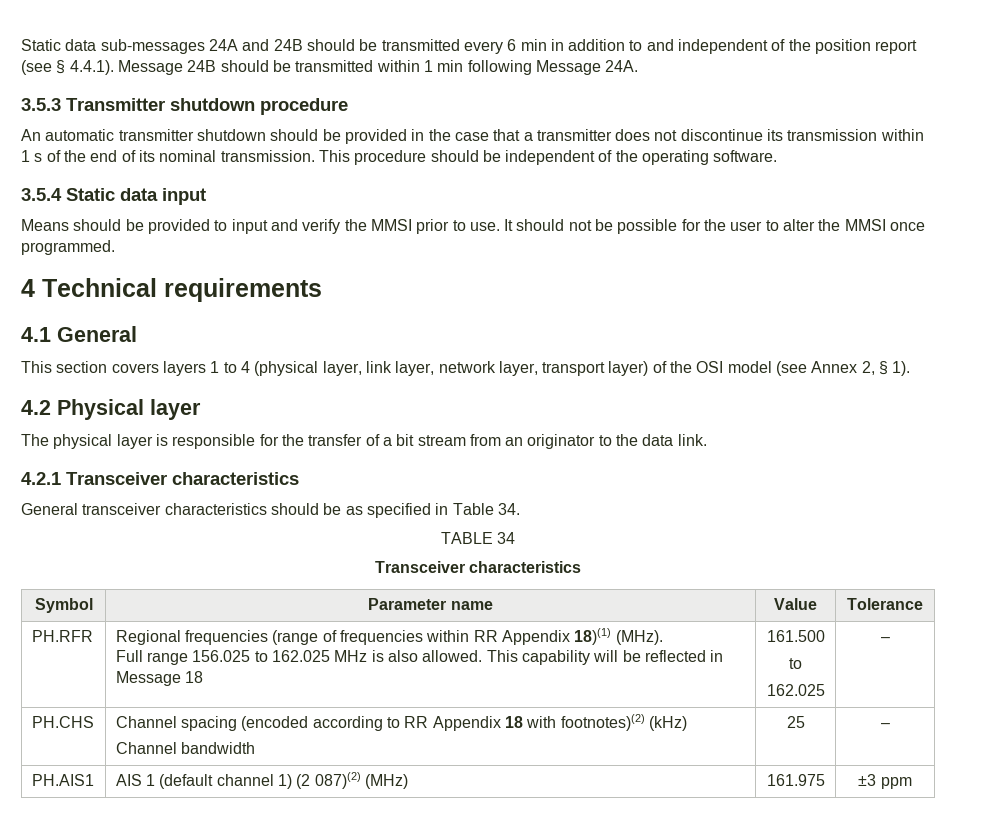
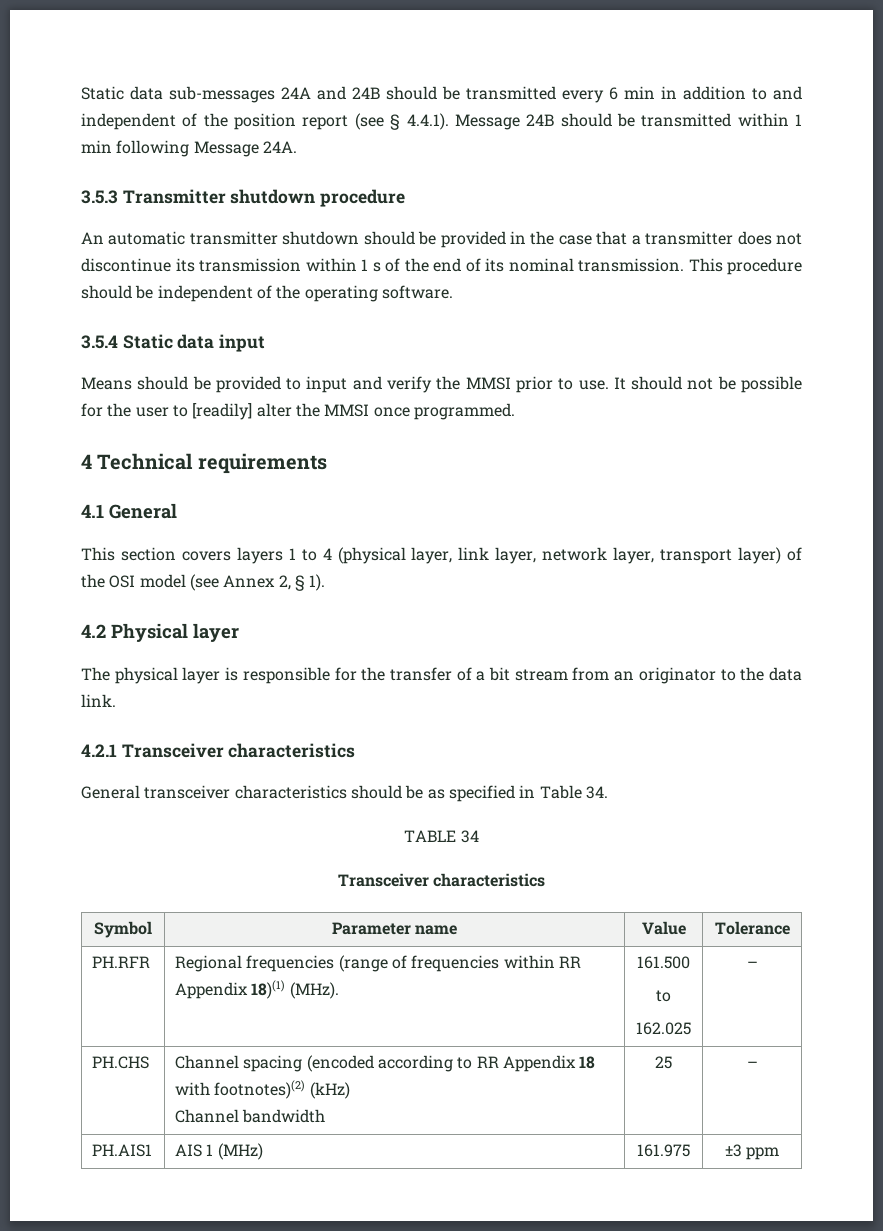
- It should not be possible for the user to alter the MMSI once programmed.
+ It should not be possible for the user to [readily] alter the MMSI once programmed.
- PH.RFR | Regional frequencies (range of frequencies within RR Appendix 18)(1) (MHz).
- Full range 156.025 to 162.025 MHz is also allowed. This capability will be reflected in Message 18 | 161.500
+ PH.RFR | Regional frequencies (range of frequencies within RR Appendix 18)(1) (MHz). | 161.500
- PH.AIS1 | AIS 1 (default channel 1) (2 087)(2) (MHz) | 161.975 | ±3 ppm
+ PH.AIS1 | AIS 1 (MHz) | 161.975 | ±3 ppm

